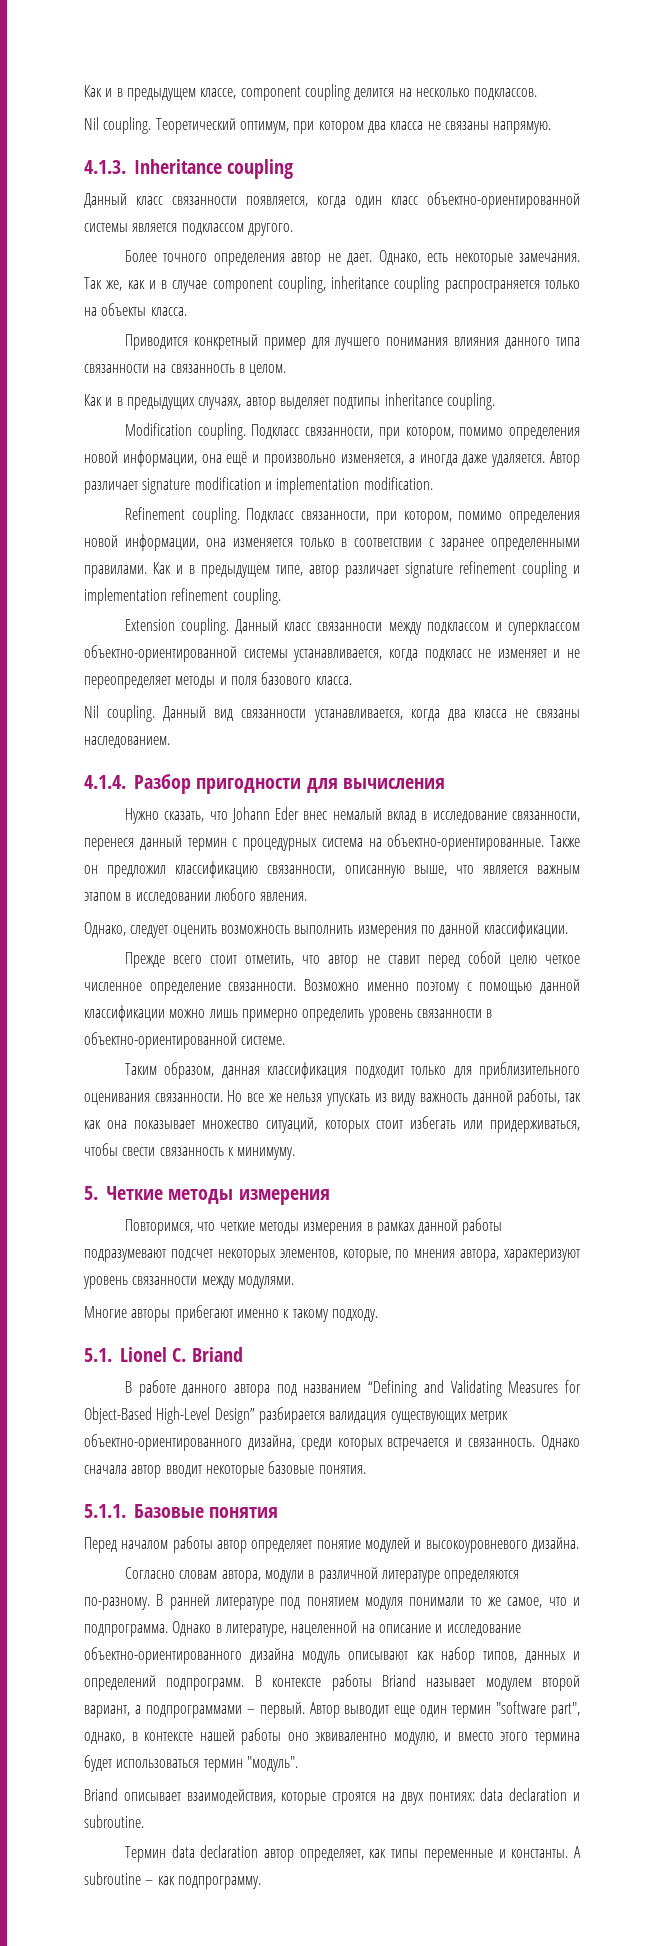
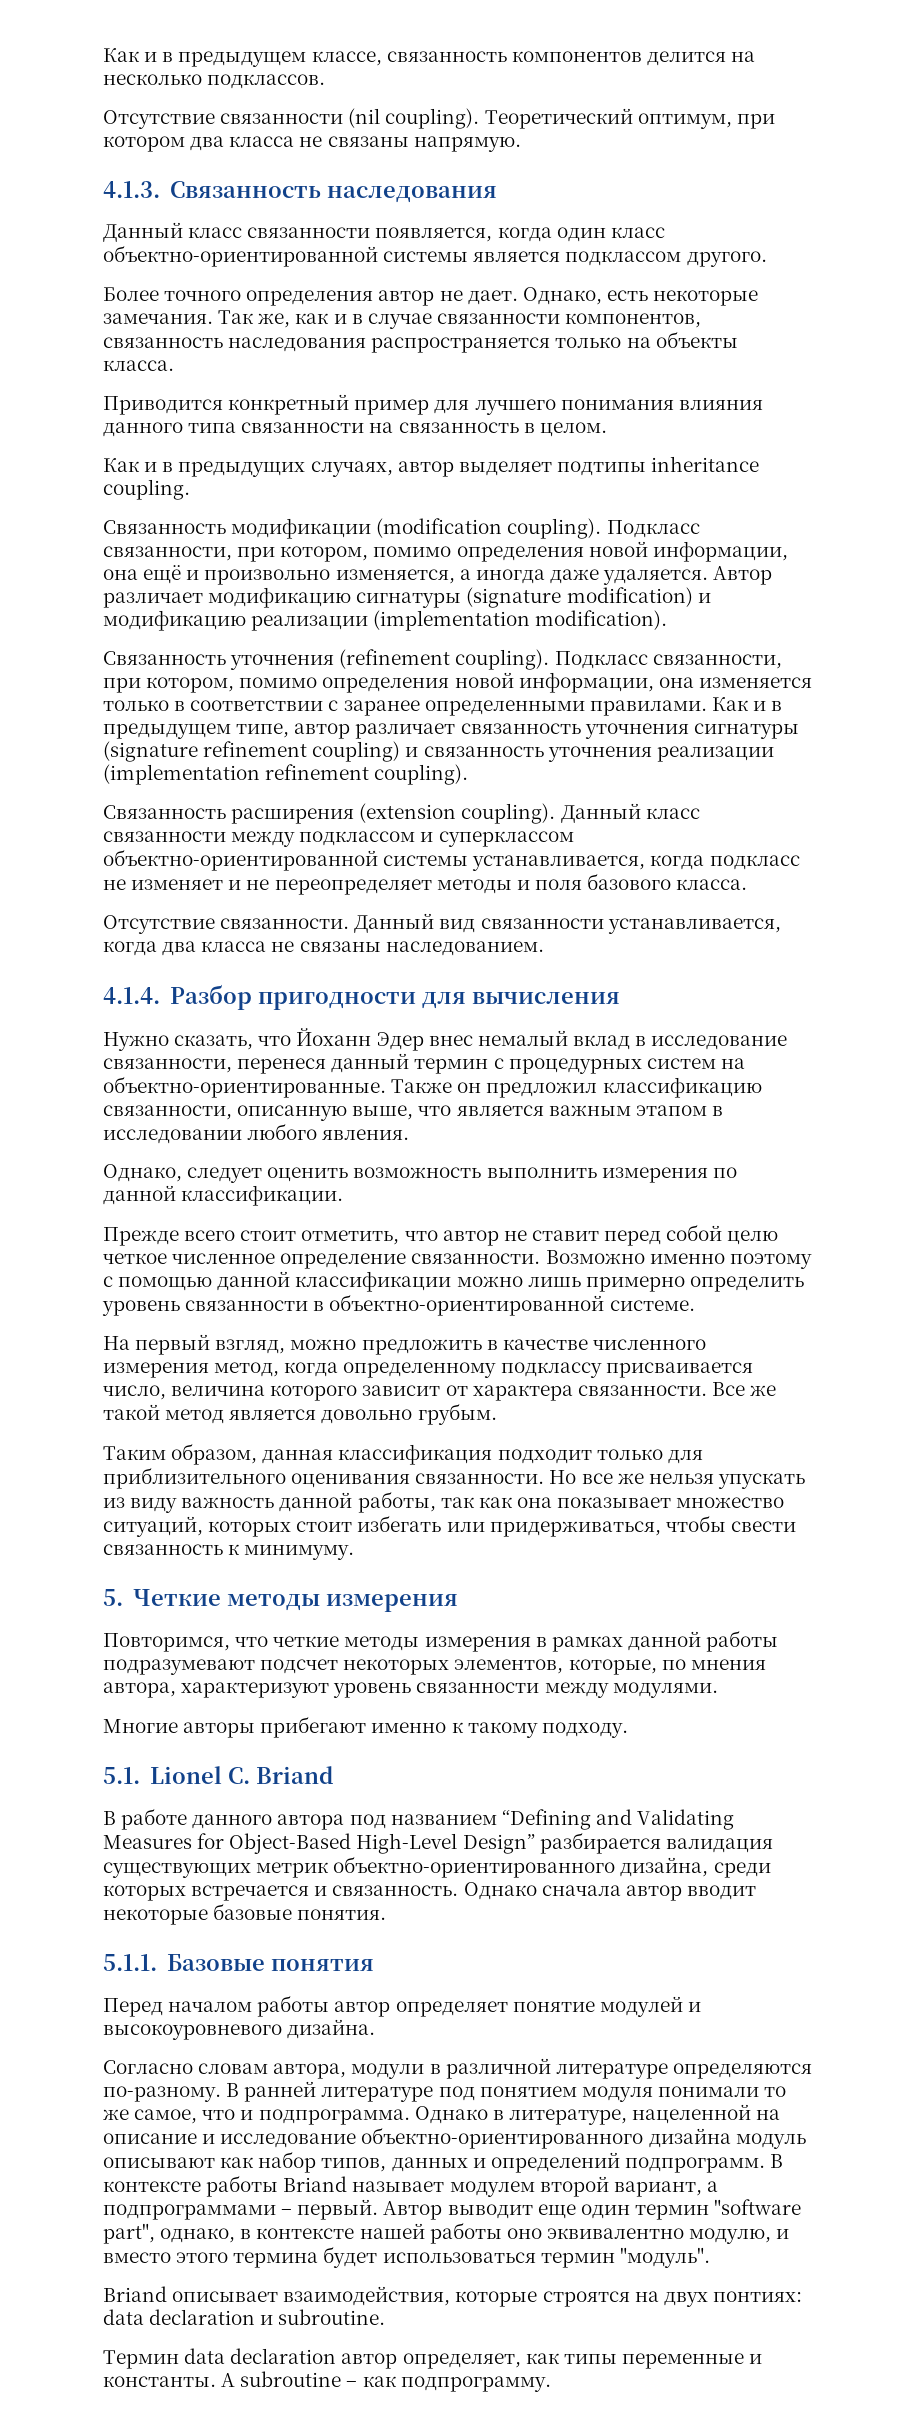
- Как и в предыдущем классе, component coupling делится на несколько подклассов.
- Nil coupling.
+ Как и в предыдущем классе, связанность компонентов делится на несколько подклассов.
+ Отсутствие связанности (nil coupling).
- 4.1.3. Inheritance coupling
+ 4.1.3. Связанность наследования
- Так же, как и в случае component coupling, inheritance coupling распространяется только на объекты класса.
+ Так же, как и в случае связанности компонентов, связанность наследования распространяется только на объекты класса.
- Modification coupling.
+ Связанность модификации (modification coupling).
- Автор различает signature modification и implementation modification.
- Refinement coupling.
+ Автор различает модификацию сигнатуры (signature modification) и модификацию реализации (implementation modification).
+ Связанность уточнения (refinement coupling).
- Как и в предыдущем типе, автор различает signature refinement coupling и implementation refinement coupling.
- Extension coupling.
+ Как и в предыдущем типе, автор различает связанность уточнения сигнатуры (signature refinement coupling) и связанность уточнения реализации (implementation refinement coupling).
+ Связанность расширения (extension coupling).
  Данный класс связанности между подклассом и суперклассом объектно-ориентированной системы устанавливается, когда подкласс не изменяет и не переопределяет методы и поля базового класса.
- Nil coupling.
+ Отсутствие связанности.
- Нужно сказать, что Johann Eder внес немалый вклад в исследование связанности, перенеся данный термин с процедурных система на объектно-ориентированные.
+ Нужно сказать, что Йоханн Эдер внес немалый вклад в исследование связанности, перенеся данный термин с процедурных систем на объектно-ориентированные.
+ На первый взгляд, можно предложить в качестве численного измерения метод, когда определенному подклассу присваивается число, величина которого зависит от характера связанности. Все же такой метод является довольно грубым.

